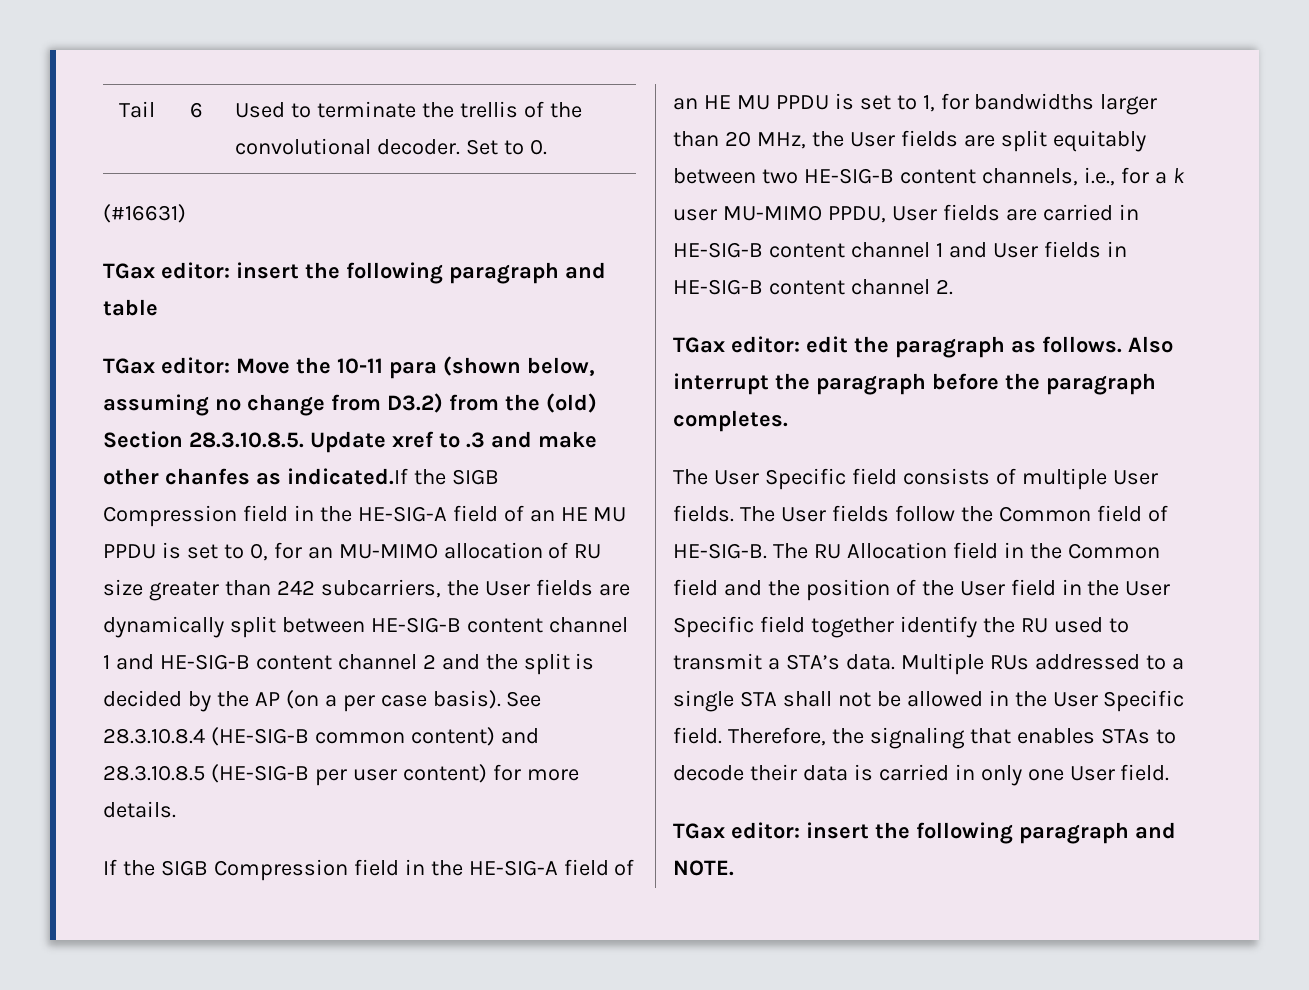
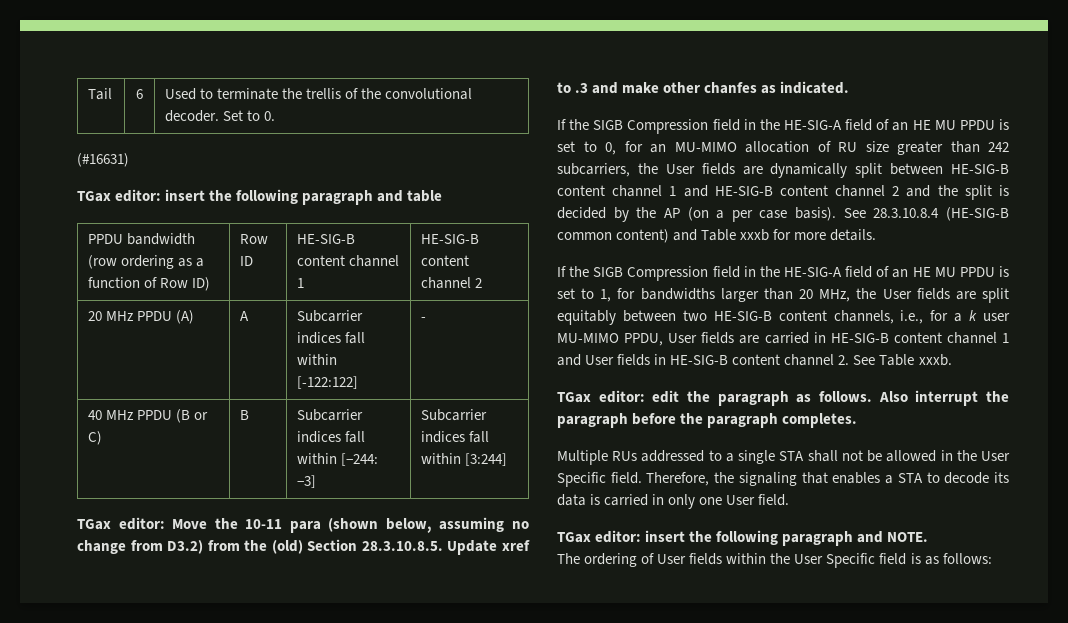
+ PPDU bandwidth (row ordering as a function of Row ID) | Row ID | HE-SIG-B content channel 1 | HE-SIG-B content channel 2
+ 20 MHz PPDU (A) | A | Subcarrier indices fall within [-122:122] | -
+ 40 MHz PPDU (B or C) | B | Subcarrier indices fall within [−244: −3] | Subcarrier indices fall within [3:244]
- Move the 10-11 para (shown below, assuming no change from D3.2) from the (old) Section 28.3.10.8.5. Update xref to .3 and make other chanfes as indicated.If the SIGB Compression field in the HE-SIG-A field of an HE MU PPDU is set to 0, for an MU-MIMO allocation of RU size greater than 242 subcarriers, the User fields are dynamically split between HE-SIG-B content channel 1 and HE-SIG-B content channel 2 and the split is decided by the AP (on a per case basis).
+ Move the 10-11 para (shown below, assuming no change from D3.2) from the (old) Section 28.3.10.8.5. Update xref to .3 and make other chanfes as indicated.
+ If the SIGB Compression field in the HE-SIG-A field of an HE MU PPDU is set to 0, for an MU-MIMO allocation of RU size greater than 242 subcarriers, the User fields are dynamically split between HE-SIG-B content channel 1 and HE-SIG-B content channel 2 and the split is decided by the AP (on a per case basis).
- See 28.3.10.8.4 (HE-SIG-B common content) and 28.3.10.8.5 (HE-SIG-B per user content) for more details.
+ See 28.3.10.8.4 (HE-SIG-B common content) and Table xxxb for more details.
- If the SIGB Compression field in the HE-SIG-A field of an HE MU PPDU is set to 1, for bandwidths larger than 20 MHz, the User fields are split equitably between two HE-SIG-B content channels, i.e., for a k user MU-MIMO PPDU, User fields are carried in HE-SIG-B content channel 1 and User fields in HE-SIG-B content channel 2.
+ If the SIGB Compression field in the HE-SIG-A field of an HE MU PPDU is set to 1, for bandwidths larger than 20 MHz, the User fields are split equitably between two HE-SIG-B content channels, i.e., for a k user MU-MIMO PPDU, User fields are carried in HE-SIG-B content channel 1 and User fields in HE-SIG-B content channel 2. See Table xxxb.
- The User Specific field consists of multiple User fields. The User fields follow the Common field of HE-SIG-B. The RU Allocation field in the Common field and the position of the User field in the User Specific field together identify the RU used to transmit a STA’s data.
- Therefore, the signaling that enables STAs to decode their data is carried in only one User field.
+ Therefore, the signaling that enables a STA to decode its data is carried in only one User field.
+ The ordering of User fields within the User Specific field is as follows:

